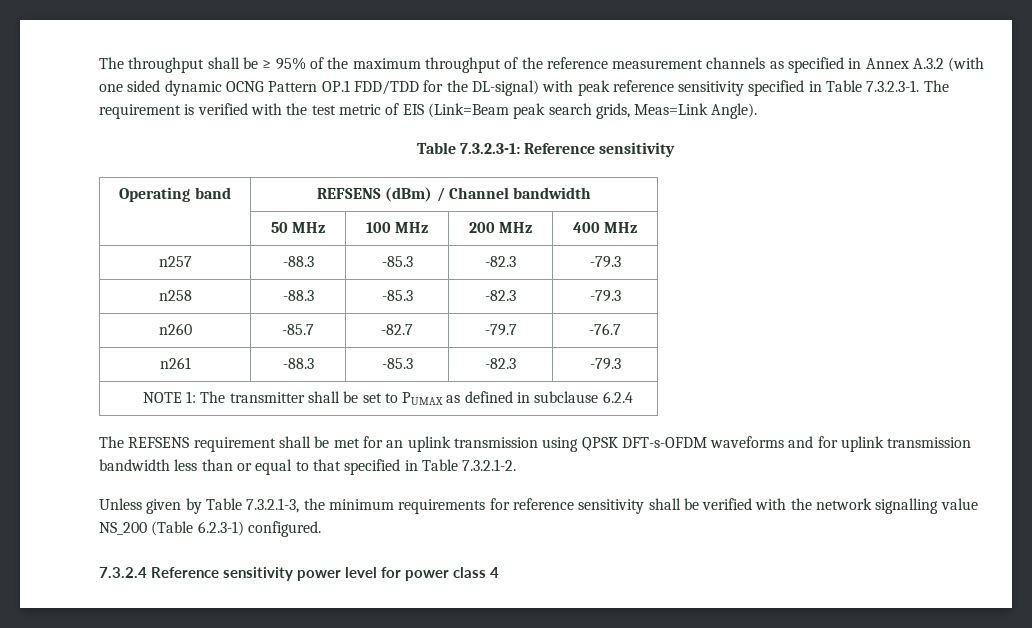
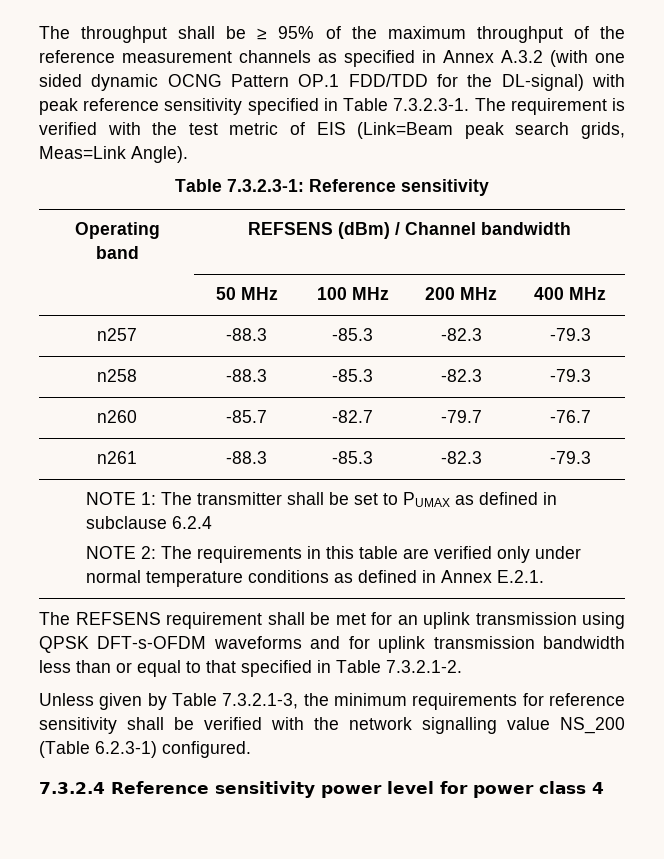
  NOTE 1: The transmitter shall be set to PUMAX as defined in subclause 6.2.4
+ NOTE 2: The requirements in this table are verified only under normal temperature conditions as defined in Annex E.2.1.

